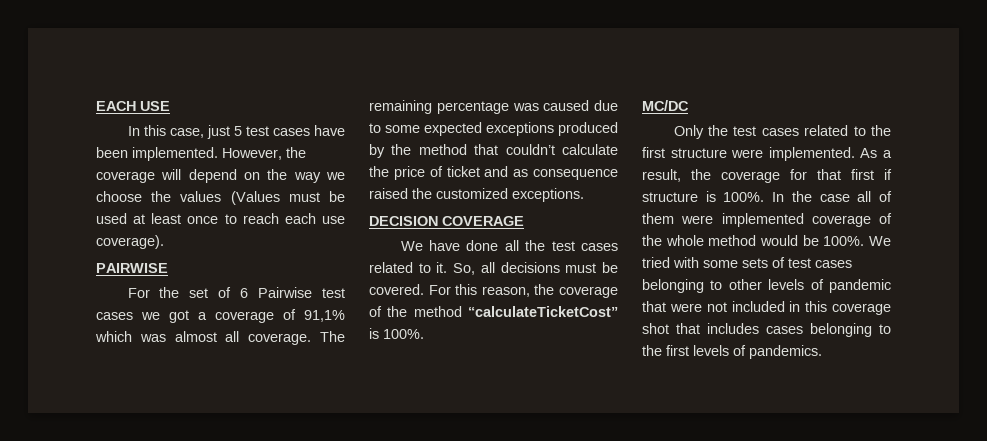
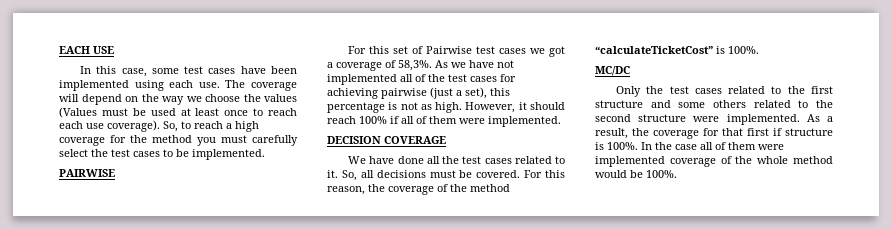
- In this case, just 5 test cases have been implemented. However, the coverage will depend on the way we choose the values (Values must be used at least once to reach each use coverage).
+ In this case, some test cases have been implemented using each use. The coverage will depend on the way we choose the values (Values must be used at least once to reach each use coverage). So, to reach a high coverage for the method you must carefully select the test cases to be implemented.
- For the set of 6 Pairwise test cases we got a coverage of 91,1% which was almost all coverage. The remaining percentage was caused due to some expected exceptions produced by the method that couldn’t calculate the price of ticket and as consequence raised the customized exceptions.
+ For this set of Pairwise test cases we got a coverage of 58,3%. As we have not implemented all of the test cases for achieving pairwise (just a set), this percentage is not as high. However, it should reach 100% if all of them were implemented.
- Only the test cases related to the first structure were implemented.
+ Only the test cases related to the first structure and some others related to the second structure were implemented.
- We tried with some sets of test cases belonging to other levels of pandemic that were not included in this coverage shot that includes cases belonging to the first levels of pandemics.

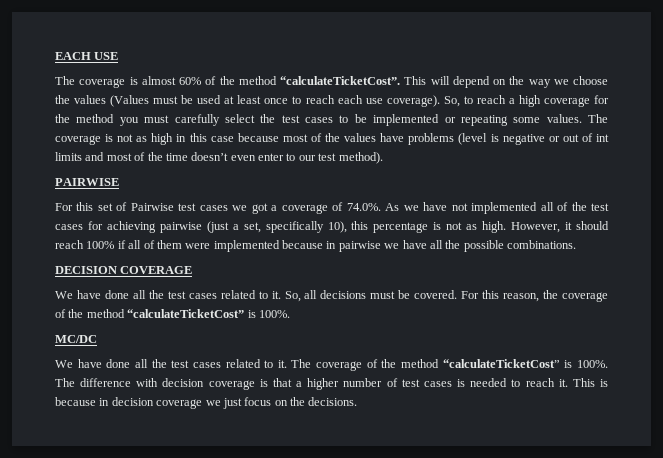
- In this case, some test cases have been implemented using each use. The coverage will depend on the way we choose the values (Values must be used at least once to reach each use coverage).
+ The coverage is almost 60% of the method “calculateTicketCost”. This will depend on the way we choose the values (Values must be used at least once to reach each use coverage).
- So, to reach a high coverage for the method you must carefully select the test cases to be implemented.
+ So, to reach a high coverage for the method you must carefully select the test cases to be implemented or repeating some values. The coverage is not as high in this case because most of the values have problems (level is negative or out of int limits and most of the time doesn’t even enter to our test method).
- For this set of Pairwise test cases we got a coverage of 58,3%. As we have not implemented all of the test cases for achieving pairwise (just a set), this percentage is not as high.
+ For this set of Pairwise test cases we got a coverage of 74.0%. As we have not implemented all of the test cases for achieving pairwise (just a set, specifically 10), this percentage is not as high.
- However, it should reach 100% if all of them were implemented.
+ However, it should reach 100% if all of them were implemented because in pairwise we have all the possible combinations.
- Only the test cases related to the first structure and some others related to the second structure were implemented. As a result, the coverage for that first if structure is 100%. In the case all of them were implemented coverage of the whole method would be 100%.
+ We have done all the test cases related to it. The coverage of the method “calculateTicketCost” is 100%. The difference with decision coverage is that a higher number of test cases is needed to reach it. This is because in decision coverage we just focus on the decisions.

